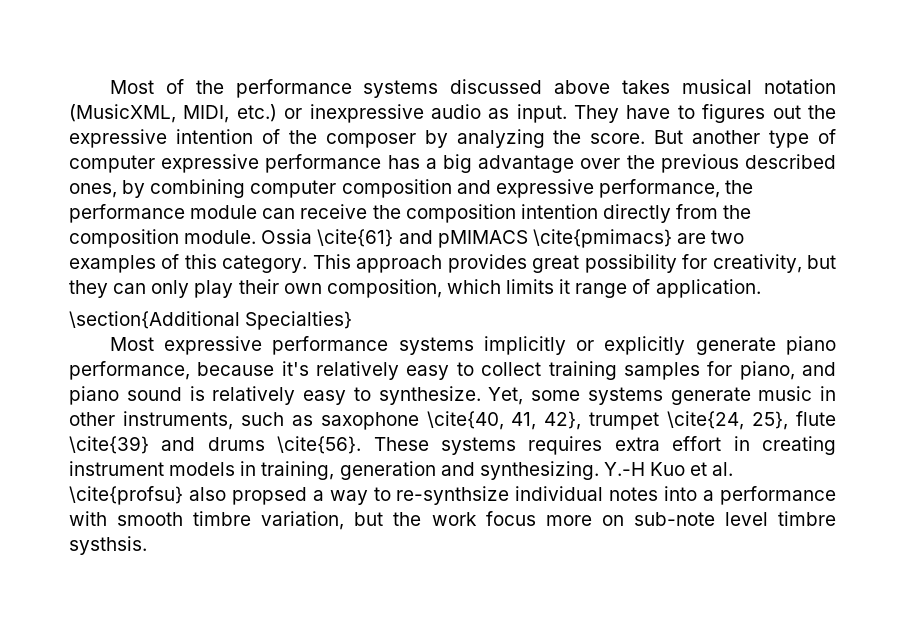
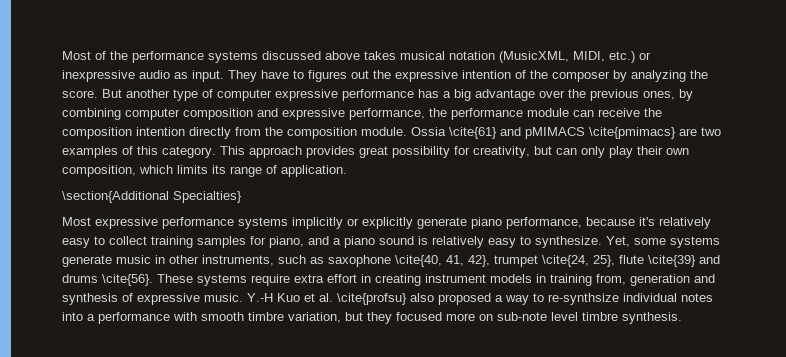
- But another type of computer expressive performance has a big advantage over the previous described ones, by combining computer composition and expressive performance, the performance module can receive the composition intention directly from the composition module.
+ But another type of computer expressive performance has a big advantage over the previous ones, by combining computer composition and expressive performance, the performance module can receive the composition intention directly from the composition module.
- This approach provides great possibility for creativity, but they can only play their own composition, which limits it range of application.
+ This approach provides great possibility for creativity, but can only play their own composition, which limits its range of application.
- Most expressive performance systems implicitly or explicitly generate piano performance, because it's relatively easy to collect training samples for piano, and piano sound is relatively easy to synthesize.
+ Most expressive performance systems implicitly or explicitly generate piano performance, because it's relatively easy to collect training samples for piano, and a piano sound is relatively easy to synthesize.
- These systems requires extra effort in creating instrument models in training, generation and synthesizing.
+ These systems require extra effort in creating instrument models in training from, generation and synthesis of expressive music.
- Y.-H Kuo et al. \cite{profsu} also propsed a way to re-synthsize individual notes into a performance with smooth timbre variation, but the work focus more on sub-note level timbre systhsis.
+ Y.-H Kuo et al. \cite{profsu} also proposed a way to re-synthsize individual notes into a performance with smooth timbre variation, but they focused more on sub-note level timbre synthesis.

